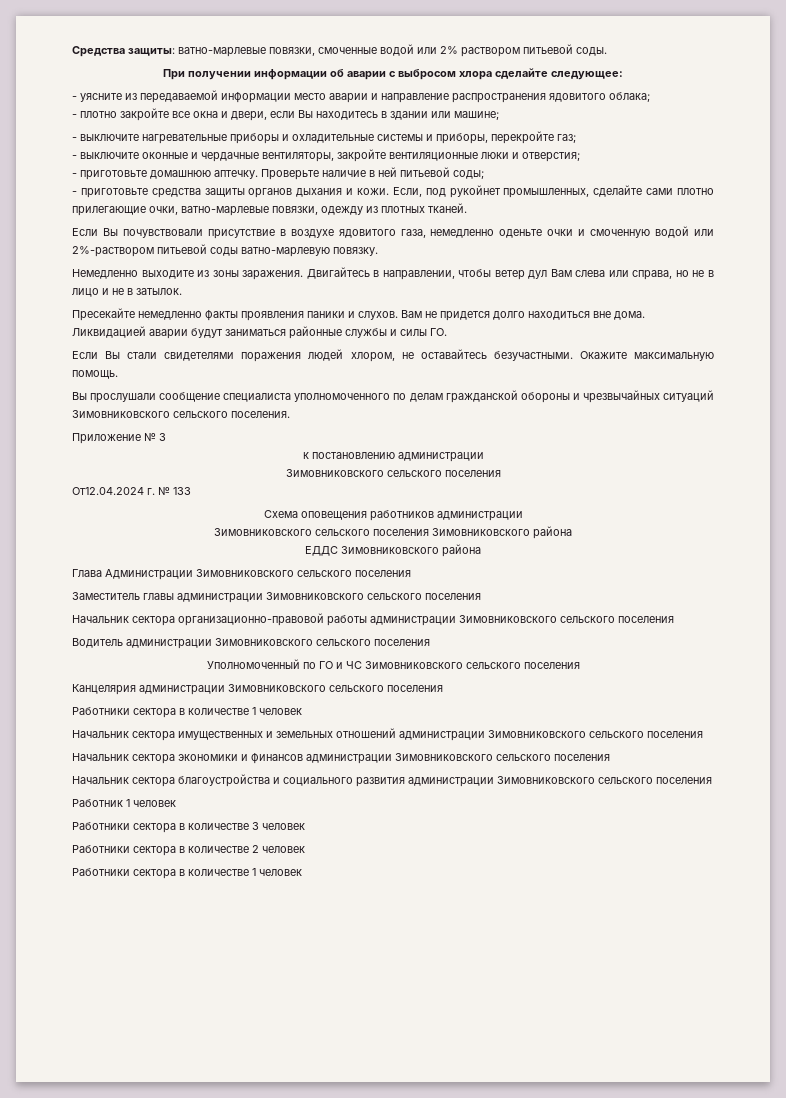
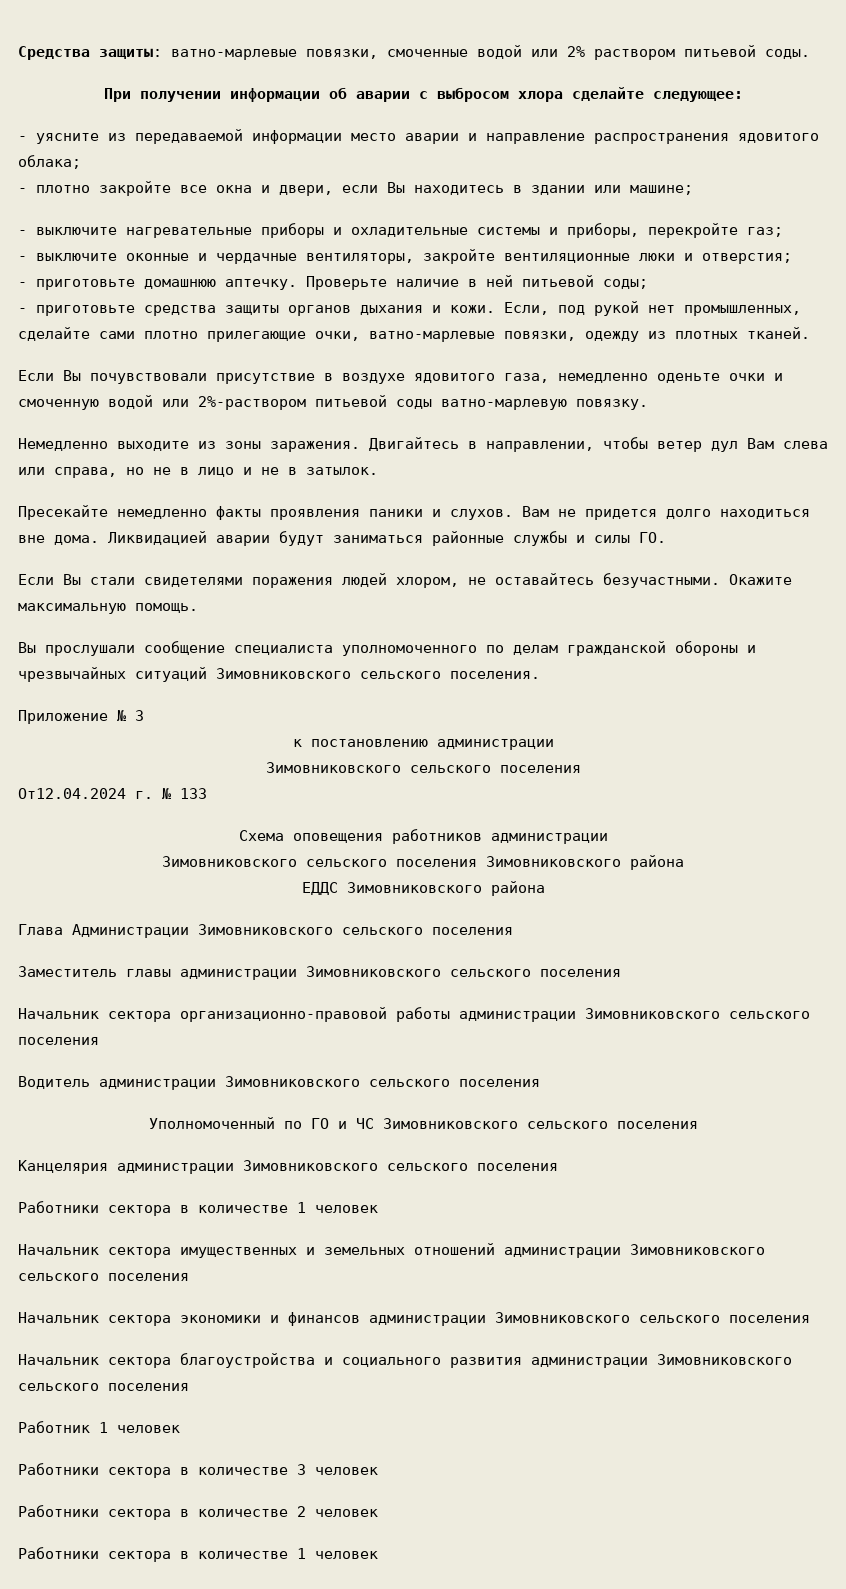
- Если, под рукойнет промышленных, сделайте сами плотно прилегающие очки, ватно-марлевые повязки, одежду из плотных тканей.
+ Если, под рукой нет промышленных, сделайте сами плотно прилегающие очки, ватно-марлевые повязки, одежду из плотных тканей.

